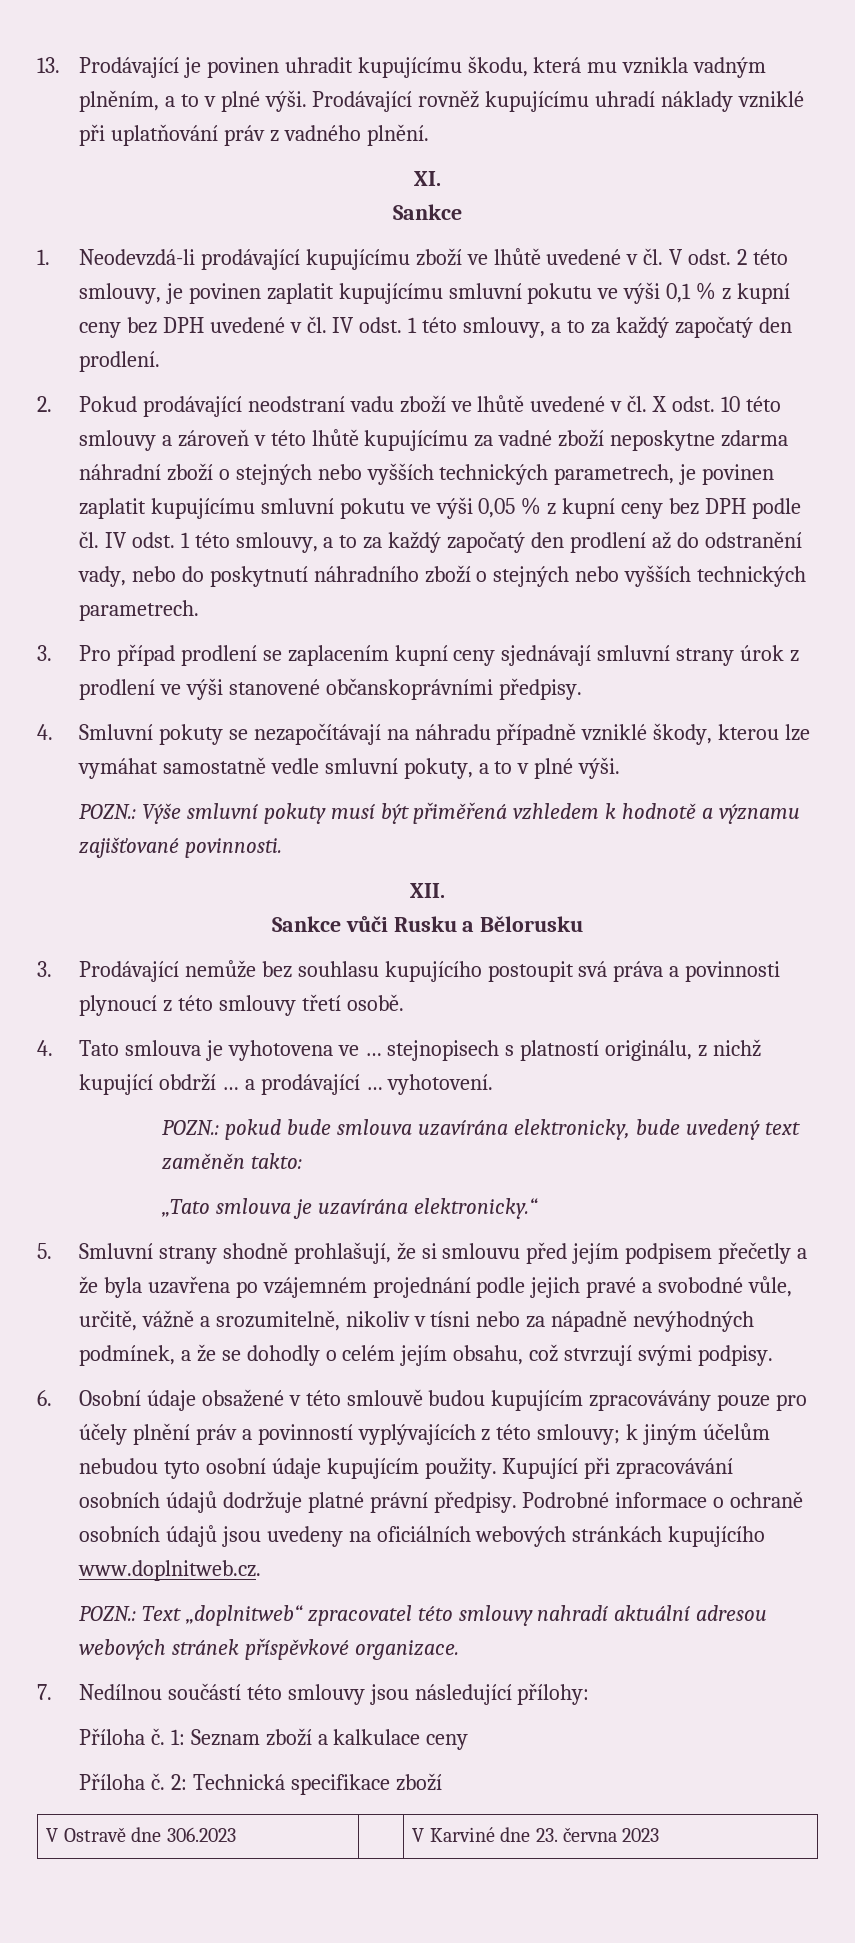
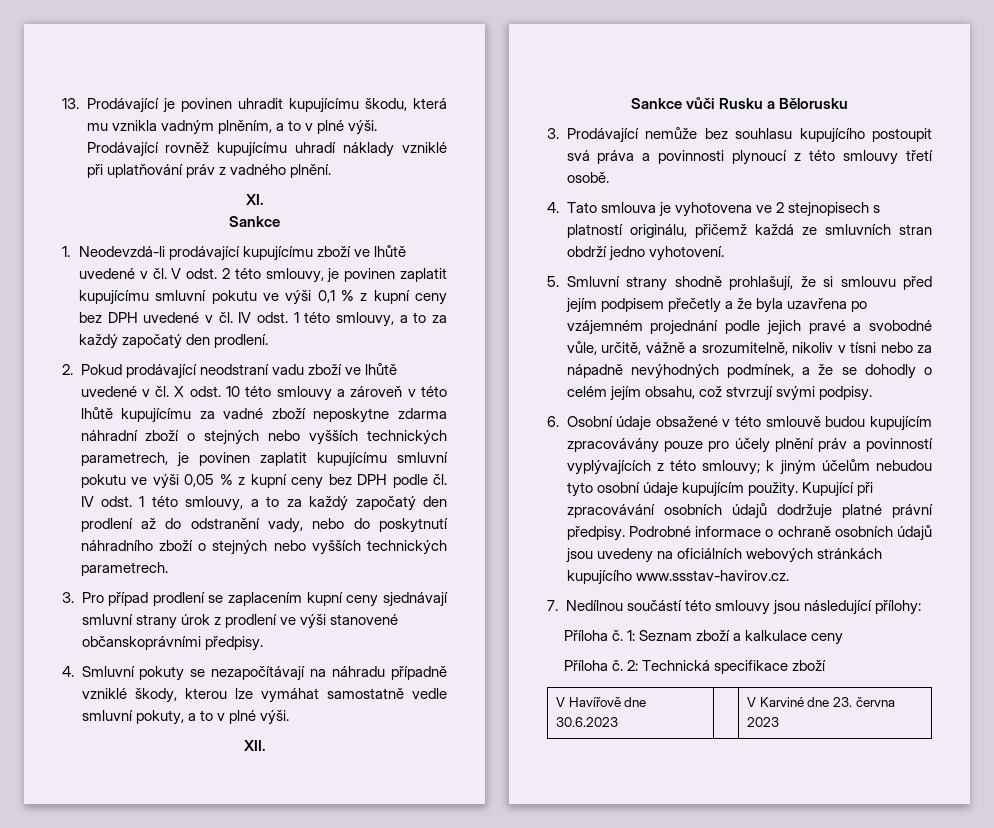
- POZN.: Výše smluvní pokuty musí být přiměřená vzhledem k hodnotě a významu zajišťované povinnosti.
- 4. Tato smlouva je vyhotovena ve … stejnopisech s platností originálu, z nichž kupující obdrží … a prodávající … vyhotovení.
- POZN.: pokud bude smlouva uzavírána elektronicky, bude uvedený text zaměněn takto:
- „Tato smlouva je uzavírána elektronicky.“
+ 4. Tato smlouva je vyhotovena ve 2 stejnopisech s platností originálu, přičemž každá ze smluvních stran obdrží jedno vyhotovení.
- Podrobné informace o ochraně osobních údajů jsou uvedeny na oficiálních webových stránkách kupujícího www.doplnitweb.cz.
- POZN.: Text „doplnitweb“ zpracovatel této smlouvy nahradí aktuální adresou webových stránek příspěvkové organizace.
+ Podrobné informace o ochraně osobních údajů jsou uvedeny na oficiálních webových stránkách kupujícího www.ssstav-havirov.cz.
- V Ostravě dne 306.2023 | | V Karviné dne 23. června 2023
+ V Havířově dne 30.6.2023 | | V Karviné dne 23. června 2023

